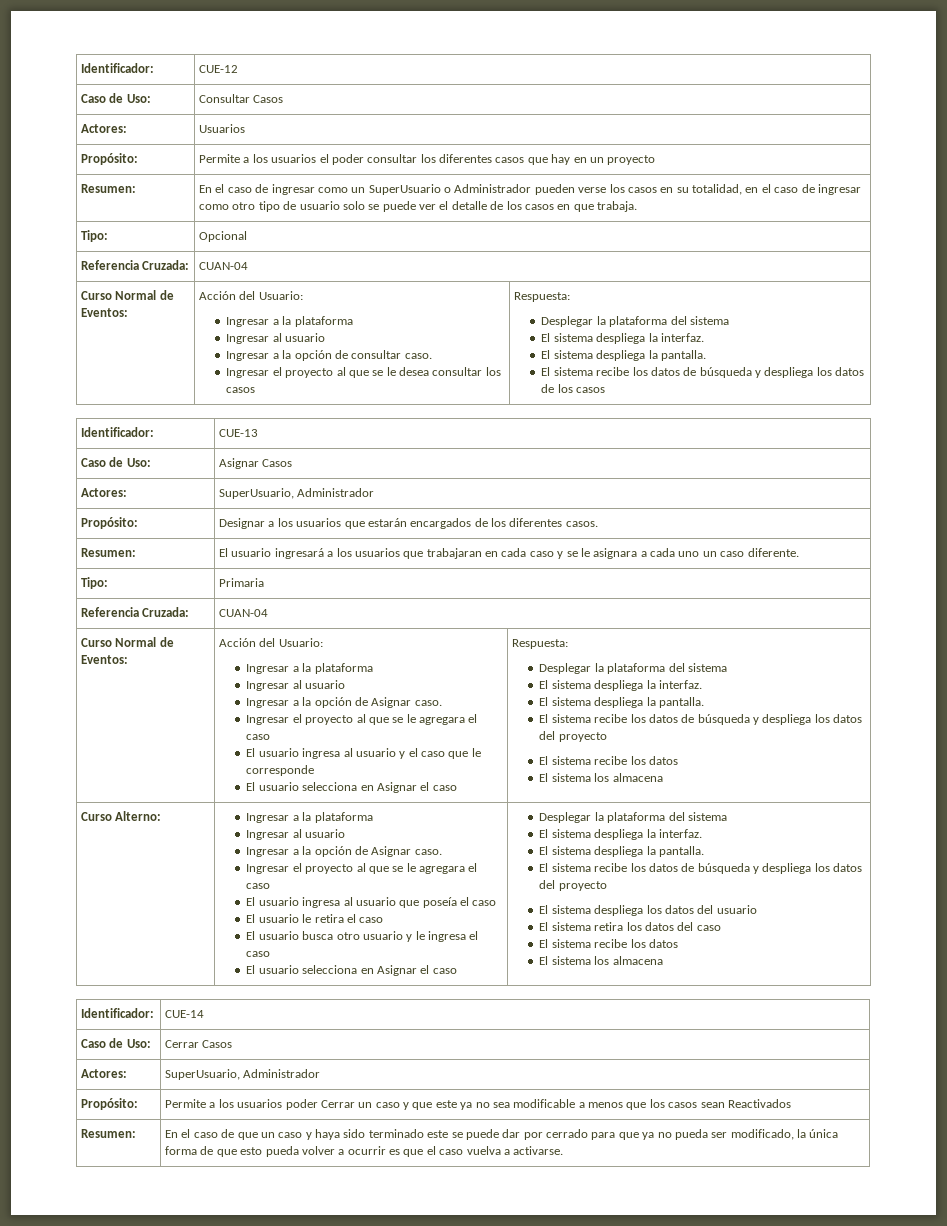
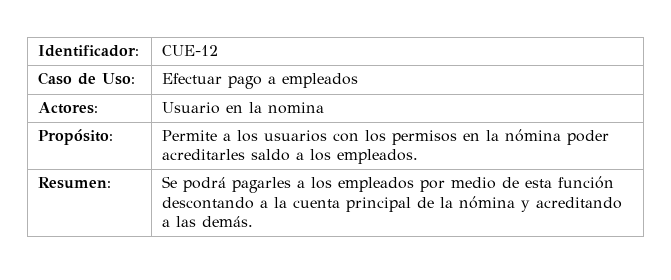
- Caso de Uso: | Consultar Casos
- Actores: | Usuarios
- Propósito: | Permite a los usuarios el poder consultar los diferentes casos que hay en un proyecto
- Resumen: | En el caso de ingresar como un SuperUsuario o Administrador pueden verse los casos en su totalidad, en el caso de ingresar como otro tipo de usuario solo se puede ver el detalle de los casos en que trabaja.
- Tipo: | Opcional
- Referencia Cruzada: | CUAN-04
- Curso Normal de Eventos: | Acción del Usuario:
- Ingresar a la plataforma
- Ingresar al usuario
- Ingresar a la opción de consultar caso.
- Ingresar el proyecto al que se le desea consultar los casos | Respuesta:
- Desplegar la plataforma del sistema
- El sistema despliega la interfaz.
- El sistema despliega la pantalla.
- El sistema recibe los datos de búsqueda y despliega los datos de los casos
- Identificador: | CUE-13
- Caso de Uso: | Asignar Casos
- Actores: | SuperUsuario, Administrador
- Propósito: | Designar a los usuarios que estarán encargados de los diferentes casos.
- Resumen: | El usuario ingresará a los usuarios que trabajaran en cada caso y se le asignara a cada uno un caso diferente.
- Tipo: | Primaria
- Referencia Cruzada: | CUAN-04
- Curso Normal de Eventos: | Acción del Usuario:
- Ingresar a la plataforma
- Ingresar al usuario
- Ingresar a la opción de Asignar caso.
- Ingresar el proyecto al que se le agregara el caso
- El usuario ingresa al usuario y el caso que le corresponde
- El usuario selecciona en Asignar el caso | Respuesta:
- Desplegar la plataforma del sistema
- El sistema despliega la interfaz.
- El sistema despliega la pantalla.
- El sistema recibe los datos de búsqueda y despliega los datos del proyecto
- El sistema recibe los datos
- El sistema los almacena
- Curso Alterno: | Ingresar a la plataforma
- Ingresar al usuario
- Ingresar a la opción de Asignar caso.
- Ingresar el proyecto al que se le agregara el caso
- El usuario ingresa al usuario que poseía el caso
- El usuario le retira el caso
- El usuario busca otro usuario y le ingresa el caso
- El usuario selecciona en Asignar el caso | Desplegar la plataforma del sistema
- El sistema despliega la interfaz.
- El sistema despliega la pantalla.
- El sistema recibe los datos de búsqueda y despliega los datos del proyecto
- El sistema despliega los datos del usuario
- El sistema retira los datos del caso
- El sistema recibe los datos
- El sistema los almacena
- Identificador: | CUE-14
- Caso de Uso: | Cerrar Casos
- Actores: | SuperUsuario, Administrador
- Propósito: | Permite a los usuarios poder Cerrar un caso y que este ya no sea modificable a menos que los casos sean Reactivados
- Resumen: | En el caso de que un caso y haya sido terminado este se puede dar por cerrado para que ya no pueda ser modificado, la única forma de que esto pueda volver a ocurrir es que el caso vuelva a activarse.
+ Caso de Uso: | Efectuar pago a empleados
+ Actores: | Usuario en la nomina
+ Propósito: | Permite a los usuarios con los permisos en la nómina poder acreditarles saldo a los empleados.
+ Resumen: | Se podrá pagarles a los empleados por medio de esta función descontando a la cuenta principal de la nómina y acreditando a las demás.

